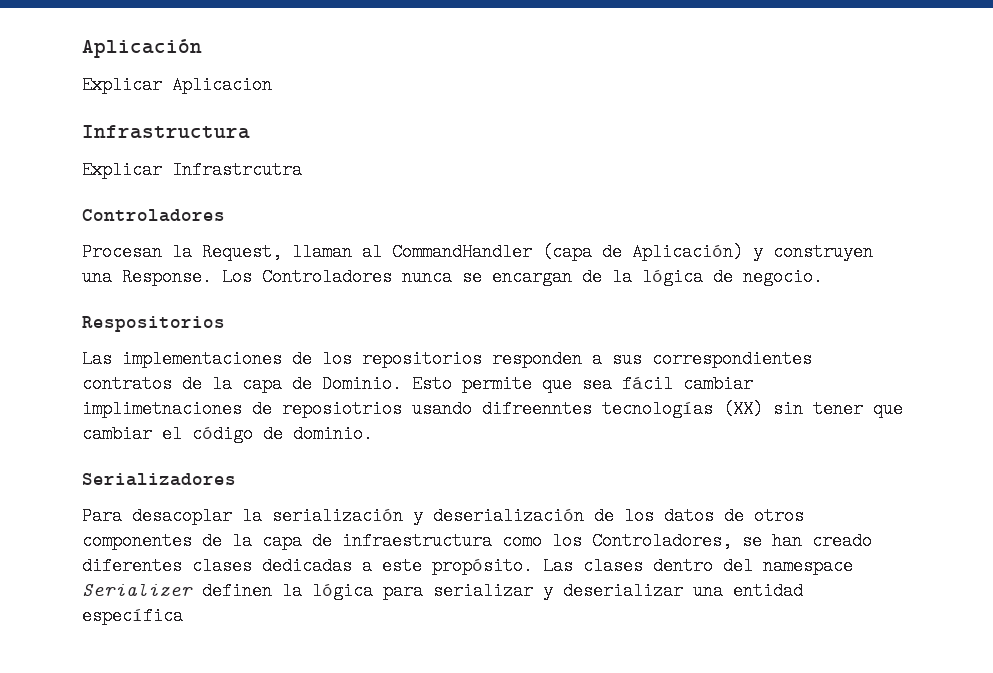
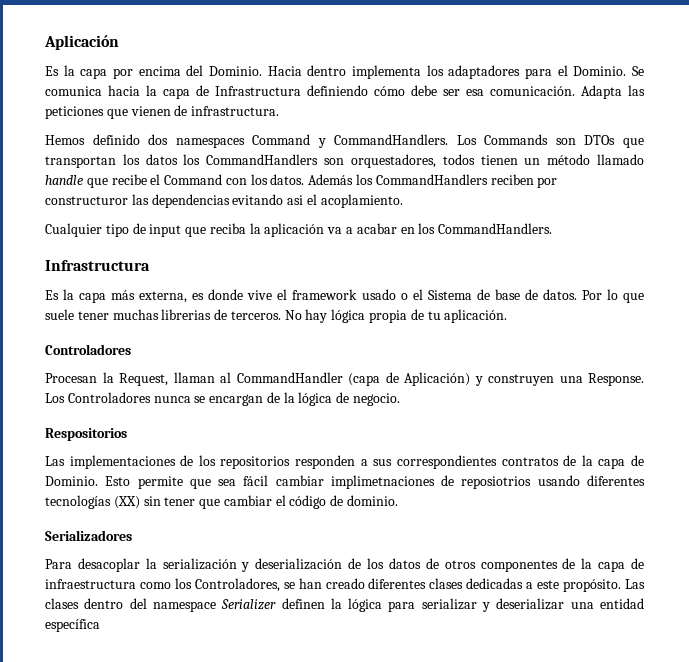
- Explicar Aplicacion
+ Es la capa por encima del Dominio. Hacia dentro implementa los adaptadores para el Dominio. Se comunica hacia la capa de Infrastructura definiendo cómo debe ser esa comunicación. Adapta las peticiones que vienen de infrastructura.
+ Hemos definido dos namespaces Command y CommandHandlers. Los Commands son DTOs que transportan los datos los CommandHandlers son orquestadores, todos tienen un método llamado handle que recibe el Command con los datos. Además los CommandHandlers reciben por constructuror las dependencias evitando asi el acoplamiento.
+ Cualquier tipo de input que reciba la aplicación va a acabar en los CommandHandlers.
  Infrastructura
- Explicar Infrastrcutra
+ Es la capa más externa, es donde vive el framework usado o el Sistema de base de datos. Por lo que suele tener muchas librerias de terceros. No hay lógica propia de tu aplicación.
- Esto permite que sea fácil cambiar implimetnaciones de reposiotrios usando difreenntes tecnologías (XX) sin tener que cambiar el código de dominio.
+ Esto permite que sea fácil cambiar implimetnaciones de reposiotrios usando diferentes tecnologías (XX) sin tener que cambiar el código de dominio.

